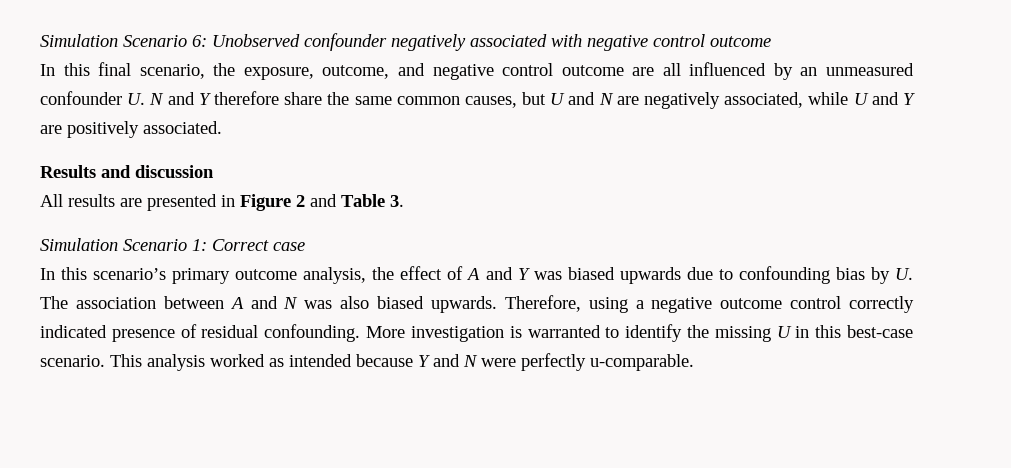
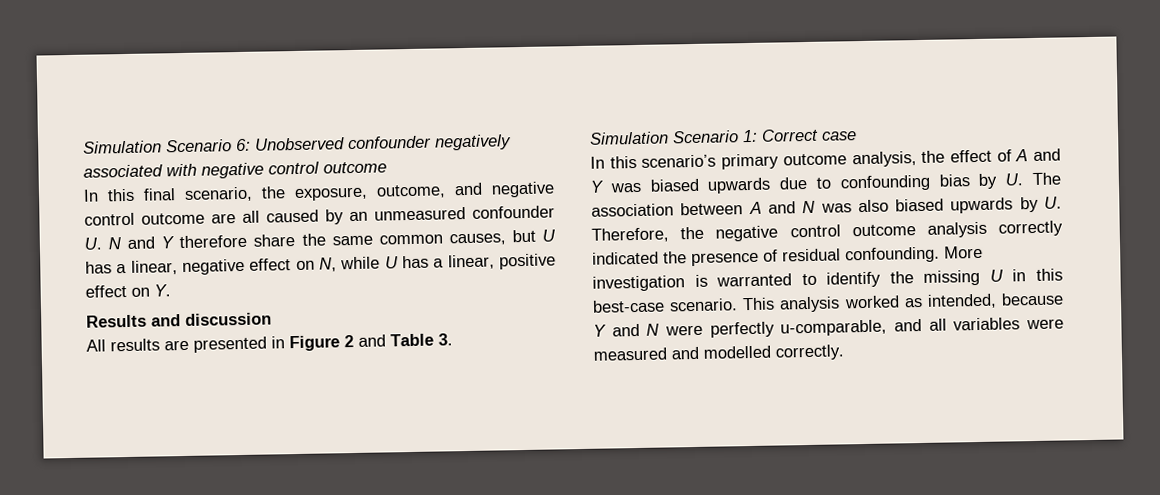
- In this final scenario, the exposure, outcome, and negative control outcome are all influenced by an unmeasured confounder U. N and Y therefore share the same common causes, but U and N are negatively associated, while U and Y are positively associated.
+ In this final scenario, the exposure, outcome, and negative control outcome are all caused by an unmeasured confounder U. N and Y therefore share the same common causes, but U has a linear, negative effect on N, while U has a linear, positive effect on Y.
- In this scenario’s primary outcome analysis, the effect of A and Y was biased upwards due to confounding bias by U. The association between A and N was also biased upwards. Therefore, using a negative outcome control correctly indicated presence of residual confounding.
+ In this scenario’s primary outcome analysis, the effect of A and Y was biased upwards due to confounding bias by U. The association between A and N was also biased upwards by U. Therefore, the negative control outcome analysis correctly indicated the presence of residual confounding.
- This analysis worked as intended because Y and N were perfectly u-comparable.
+ This analysis worked as intended, because Y and N were perfectly u-comparable, and all variables were measured and modelled correctly.

